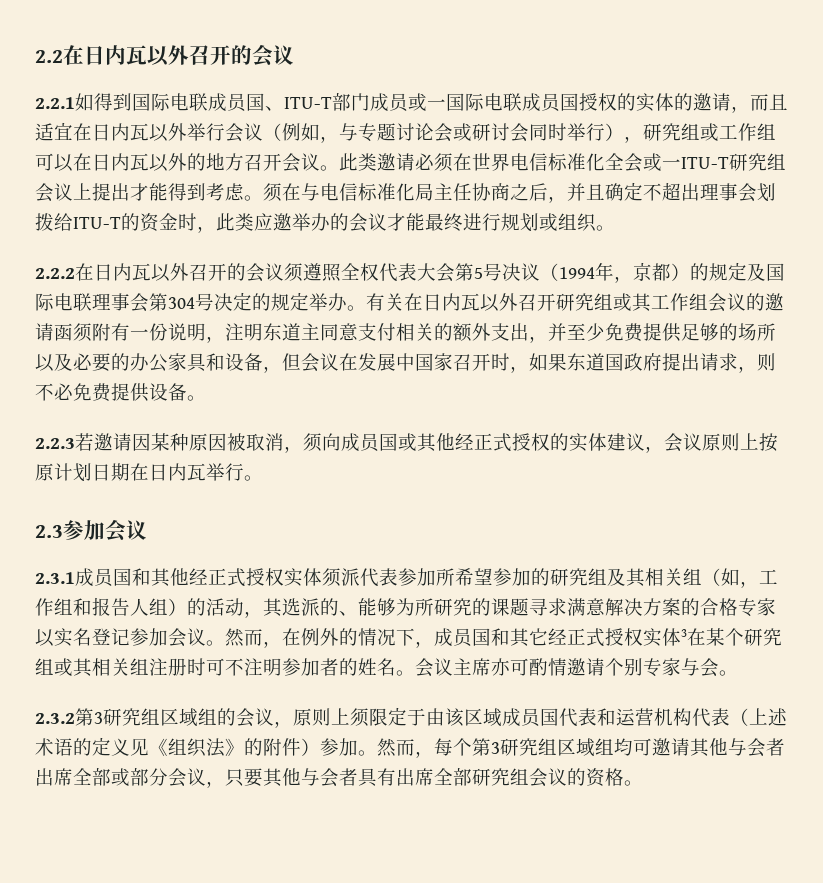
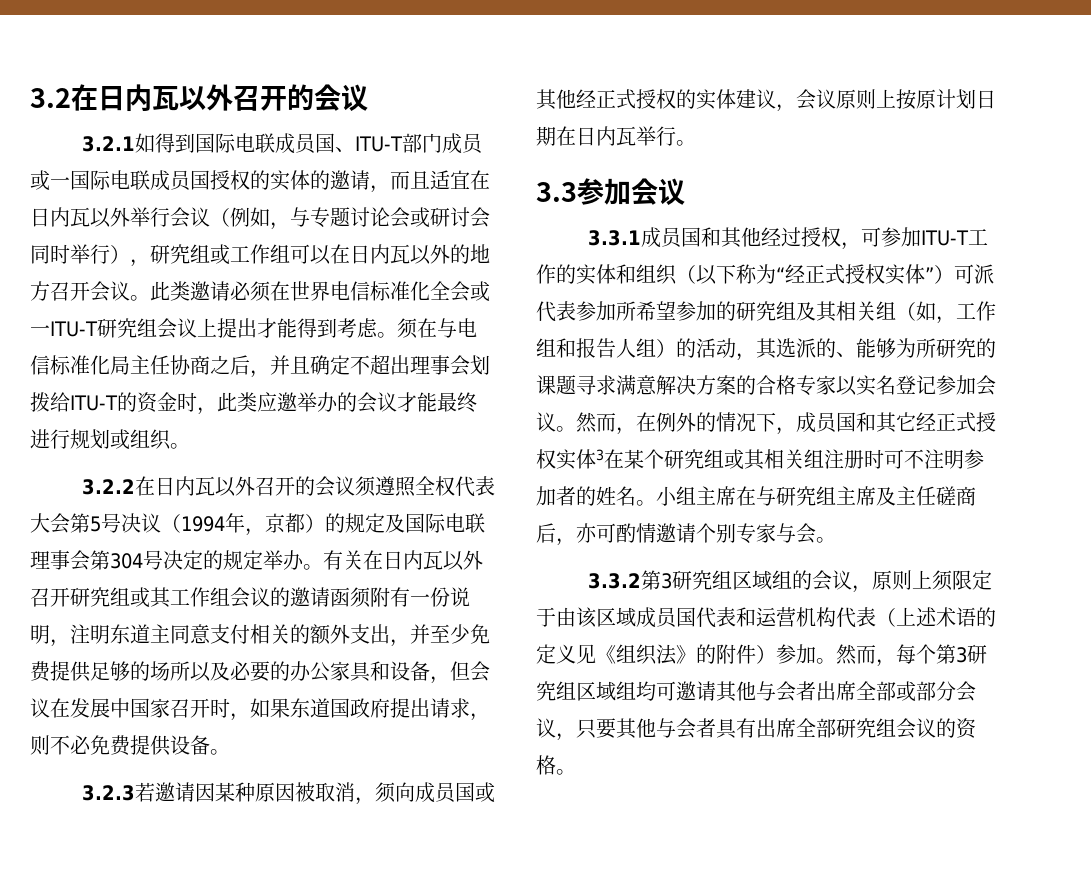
- 2.2在日内瓦以外召开的会议
+ 3.2在日内瓦以外召开的会议
- 2.2.1如得到国际电联成员国、ITU-T部门成员或一国际电联成员国授权的实体的邀请，而且适宜在日内瓦以外举行会议（例如，与专题讨论会或研讨会同时举行），研究组或工作组可以在日内瓦以外的地方召开会议。
+ 3.2.1如得到国际电联成员国、ITU-T部门成员或一国际电联成员国授权的实体的邀请，而且适宜在日内瓦以外举行会议（例如，与专题讨论会或研讨会同时举行），研究组或工作组可以在日内瓦以外的地方召开会议。
- 2.2.2在日内瓦以外召开的会议须遵照全权代表大会第5号决议（1994年，京都）的规定及国际电联理事会第304号决定的规定举办。
+ 3.2.2在日内瓦以外召开的会议须遵照全权代表大会第5号决议（1994年，京都）的规定及国际电联理事会第304号决定的规定举办。
- 2.2.3若邀请因某种原因被取消，须向成员国或其他经正式授权的实体建议，会议原则上按原计划日期在日内瓦举行。
+ 3.2.3若邀请因某种原因被取消，须向成员国或其他经正式授权的实体建议，会议原则上按原计划日期在日内瓦举行。
- 2.3参加会议
+ 3.3参加会议
- 2.3.1成员国和其他经正式授权实体须派代表参加所希望参加的研究组及其相关组（如，工作组和报告人组）的活动，其选派的、能够为所研究的课题寻求满意解决方案的合格专家以实名登记参加会议。
+ 3.3.1成员国和其他经过授权，可参加ITU-T工作的实体和组织（以下称为“经正式授权实体”）可派代表参加所希望参加的研究组及其相关组（如，工作组和报告人组）的活动，其选派的、能够为所研究的课题寻求满意解决方案的合格专家以实名登记参加会议。
- 会议主席亦可酌情邀请个别专家与会。
+ 小组主席在与研究组主席及主任磋商后，亦可酌情邀请个别专家与会。
- 2.3.2第3研究组区域组的会议，原则上须限定于由该区域成员国代表和运营机构代表（上述术语的定义见《组织法》的附件）参加。
+ 3.3.2第3研究组区域组的会议，原则上须限定于由该区域成员国代表和运营机构代表（上述术语的定义见《组织法》的附件）参加。

